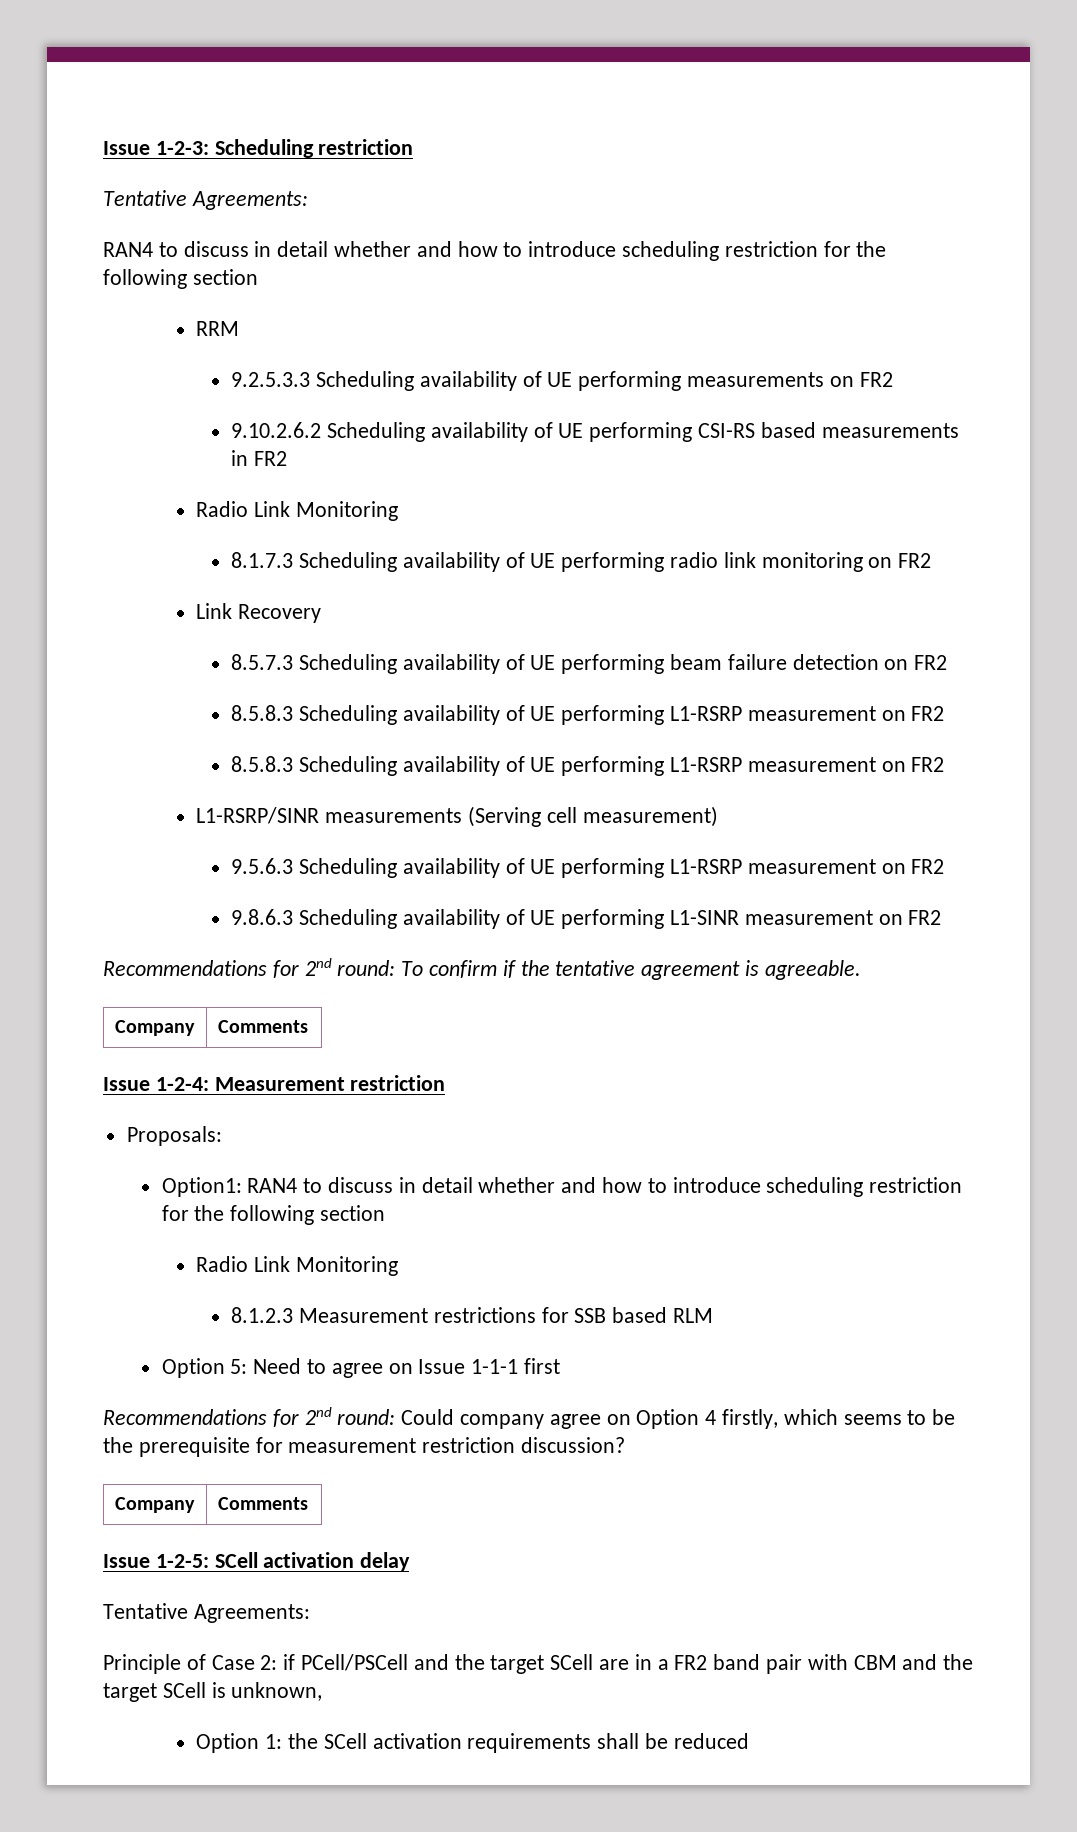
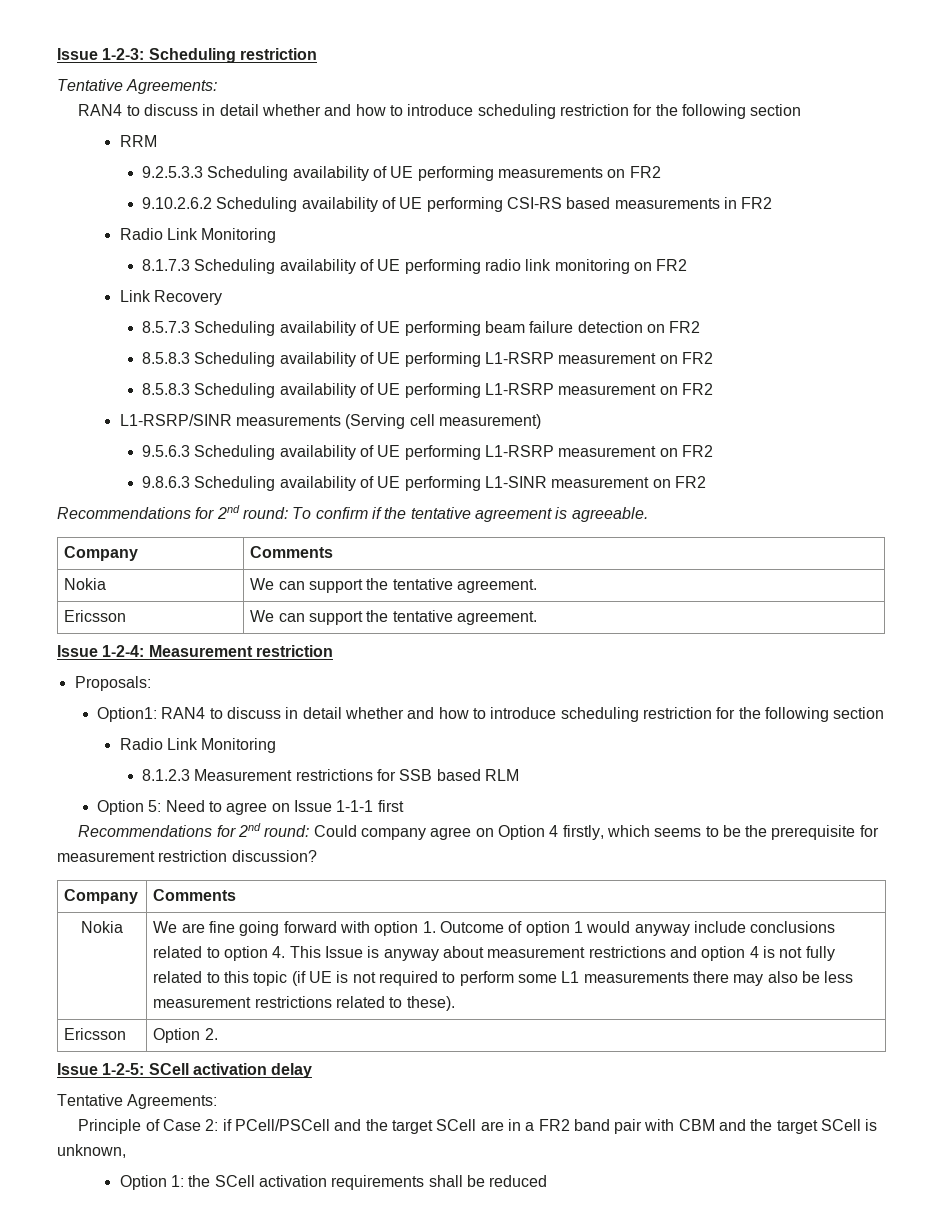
+ Nokia | We can support the tentative agreement.
+ Ericsson | We can support the tentative agreement.
+ Nokia | We are fine going forward with option 1. Outcome of option 1 would anyway include conclusions related to option 4. This Issue is anyway about measurement restrictions and option 4 is not fully related to this topic (if UE is not required to perform some L1 measurements there may also be less measurement restrictions related to these).
+ Ericsson | Option 2.

